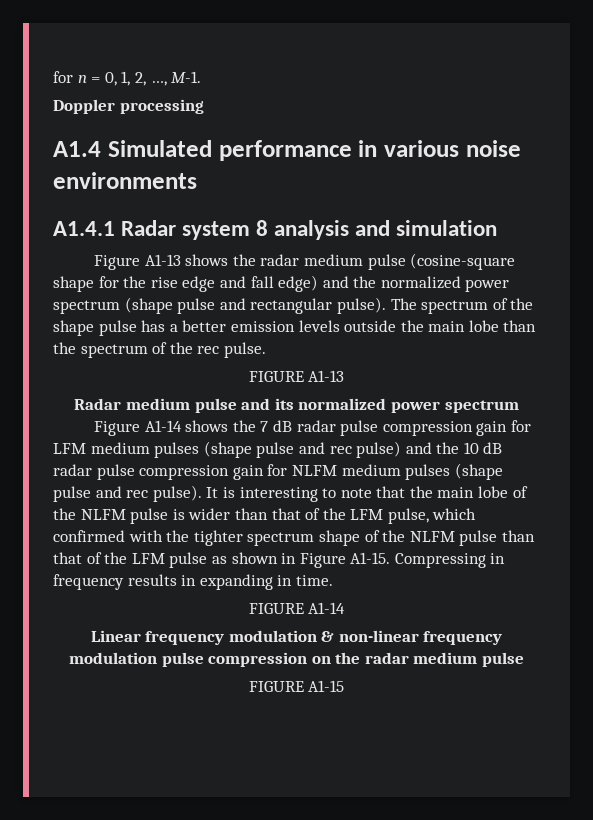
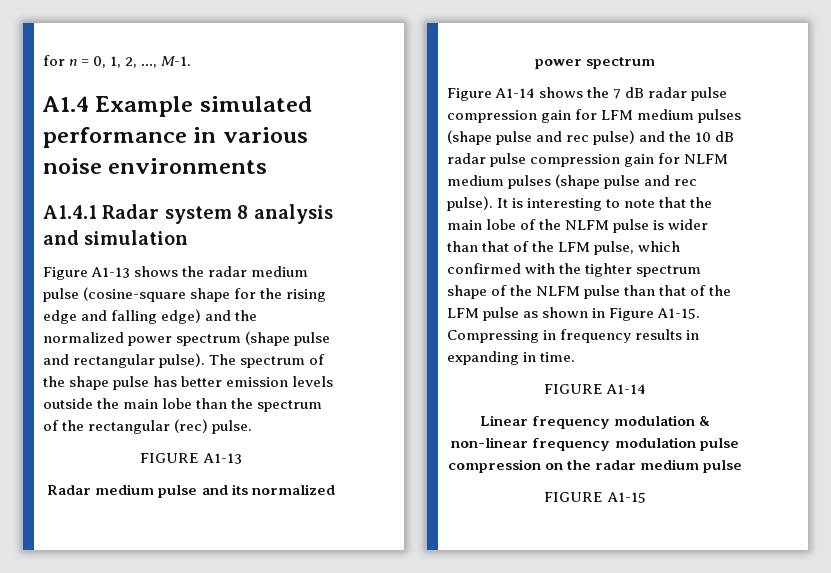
- Doppler processing
- A1.4 Simulated performance in various noise environments
+ A1.4 Example simulated performance in various noise environments
- Figure A1-13 shows the radar medium pulse (cosine-square shape for the rise edge and fall edge) and the normalized power spectrum (shape pulse and rectangular pulse).
+ Figure A1-13 shows the radar medium pulse (cosine-square shape for the rising edge and falling edge) and the normalized power spectrum (shape pulse and rectangular pulse).
- The spectrum of the shape pulse has a better emission levels outside the main lobe than the spectrum of the rec pulse.
+ The spectrum of the shape pulse has better emission levels outside the main lobe than the spectrum of the rectangular (rec) pulse.

